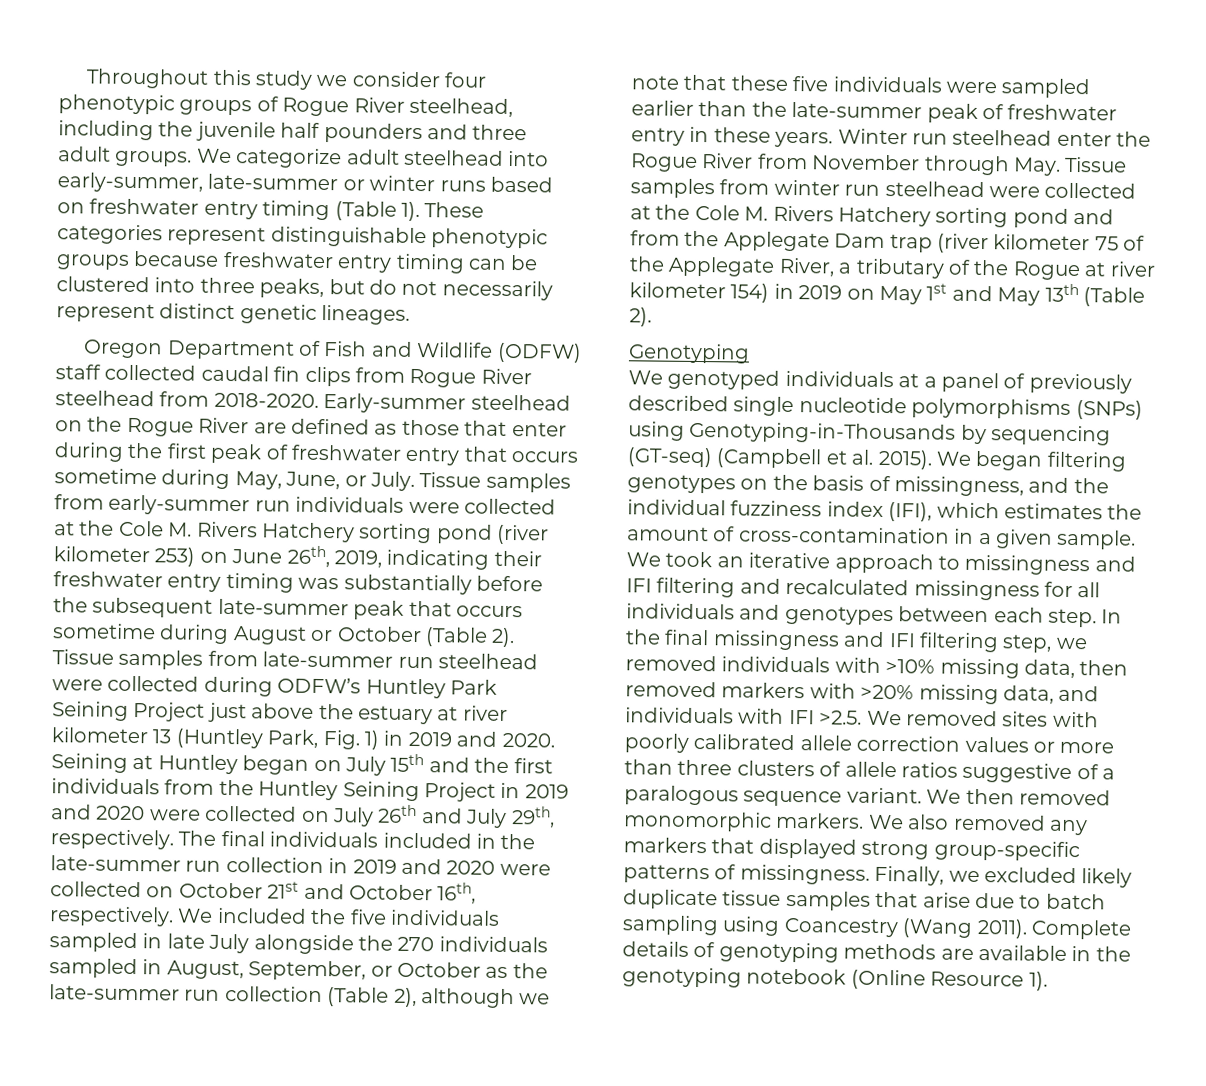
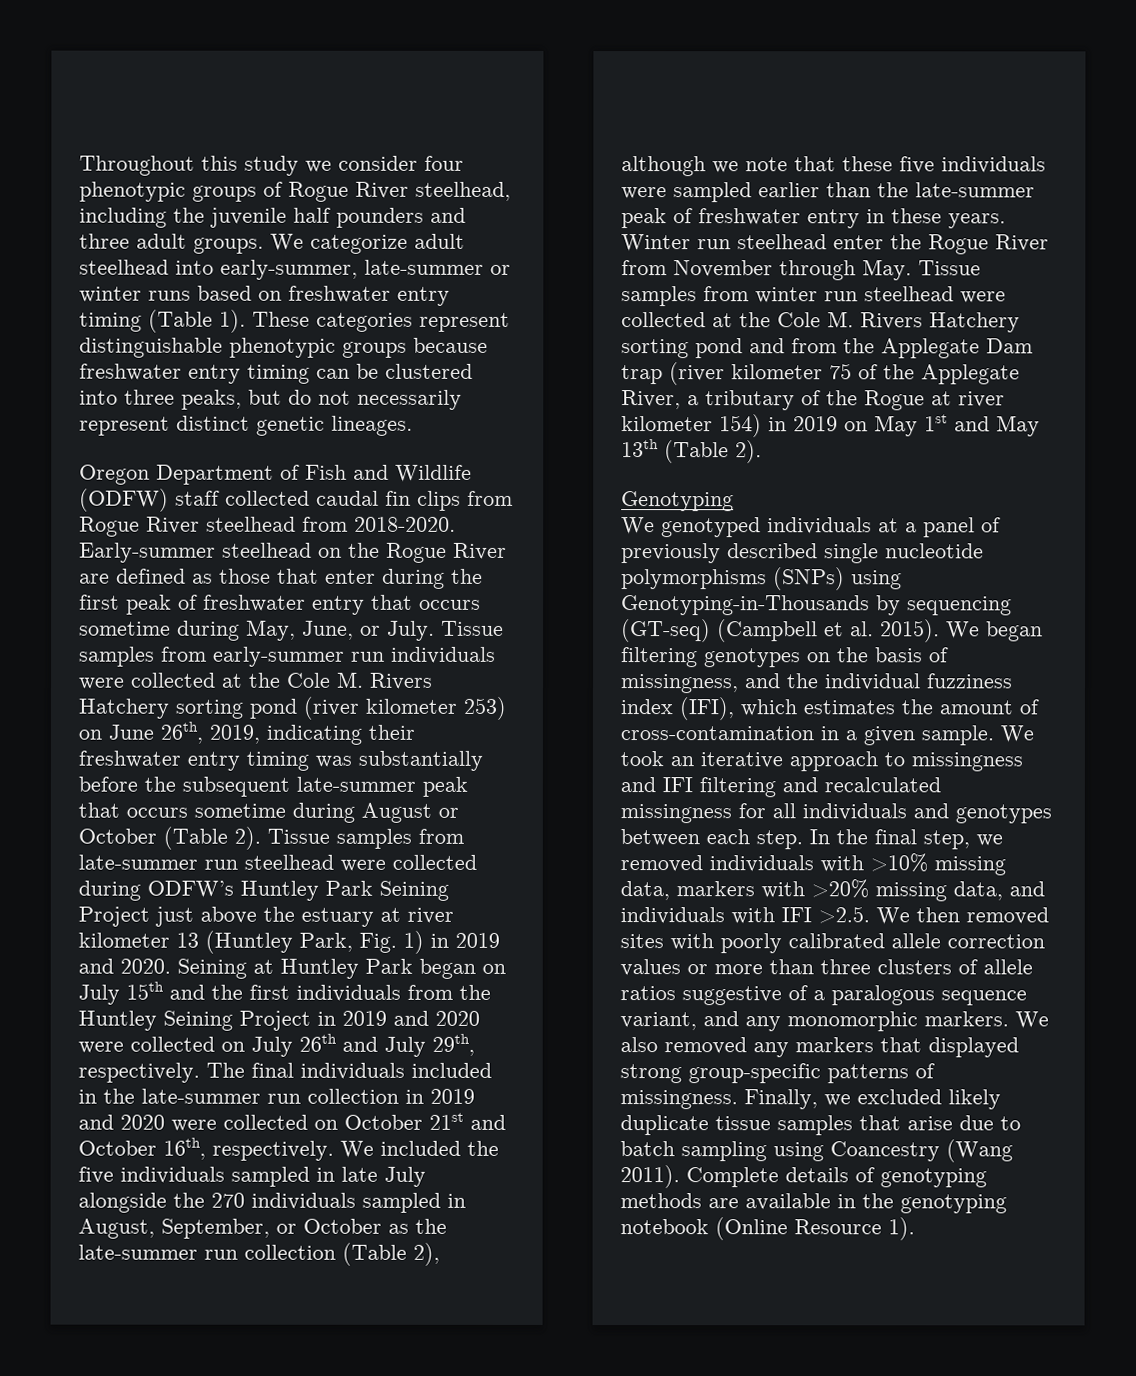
- Seining at Huntley began on July 15th and the first individuals from the Huntley Seining Project in 2019 and 2020 were collected on July 26th and July 29th, respectively.
+ Seining at Huntley Park began on July 15th and the first individuals from the Huntley Seining Project in 2019 and 2020 were collected on July 26th and July 29th, respectively.
- In the final missingness and IFI filtering step, we removed individuals with >10% missing data, then removed markers with >20% missing data, and individuals with IFI >2.5. We removed sites with poorly calibrated allele correction values or more than three clusters of allele ratios suggestive of a paralogous sequence variant. We then removed monomorphic markers.
+ In the final step, we removed individuals with >10% missing data, markers with >20% missing data, and individuals with IFI >2.5. We then removed sites with poorly calibrated allele correction values or more than three clusters of allele ratios suggestive of a paralogous sequence variant, and any monomorphic markers.

